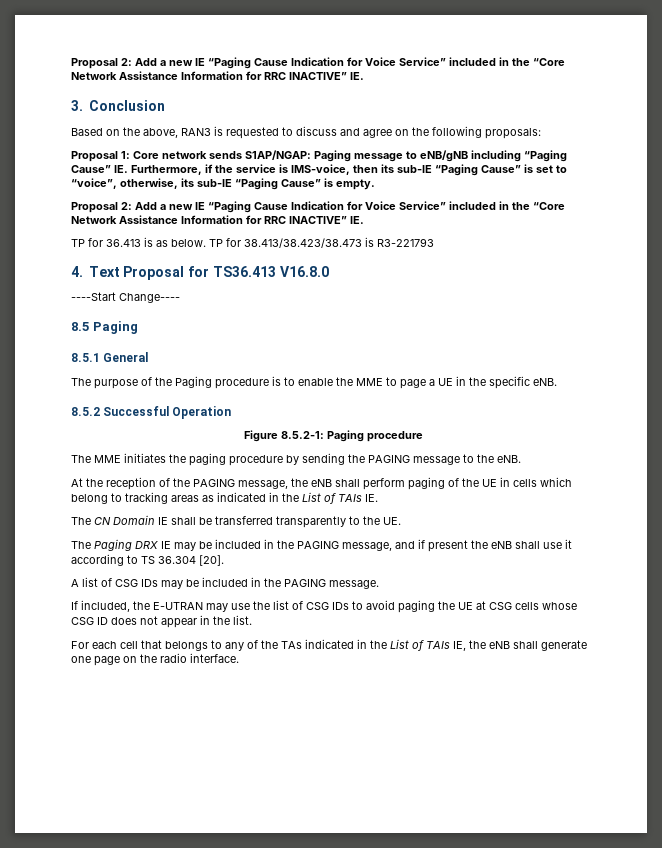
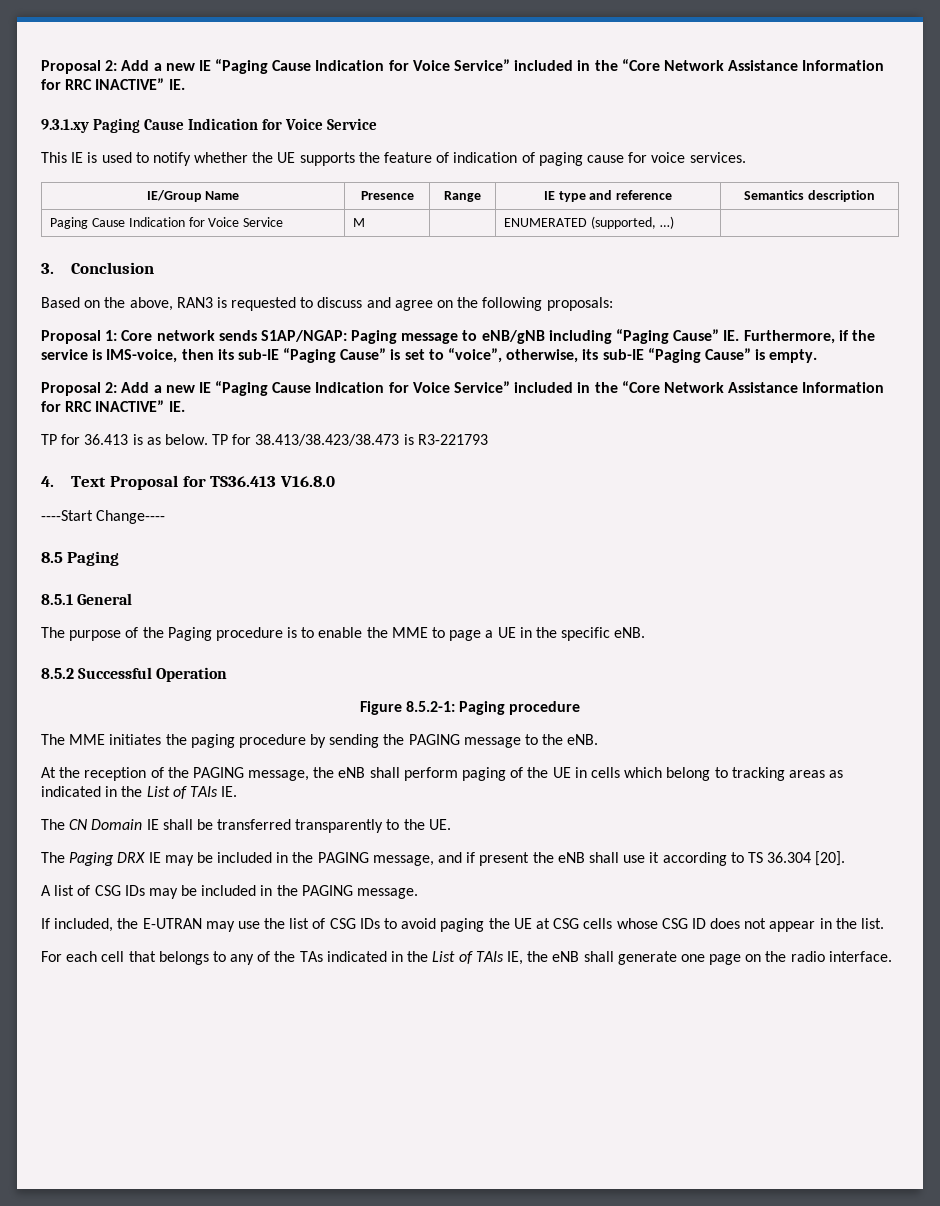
+ 9.3.1.xy Paging Cause Indication for Voice Service
+ This IE is used to notify whether the UE supports the feature of indication of paging cause for voice services.
+ IE/Group Name | Presence | Range | IE type and reference | Semantics description
+ Paging Cause Indication for Voice Service | M | | ENUMERATED (supported, …) |

